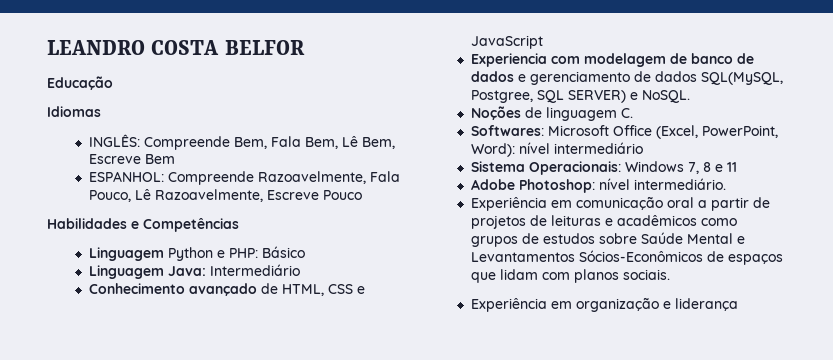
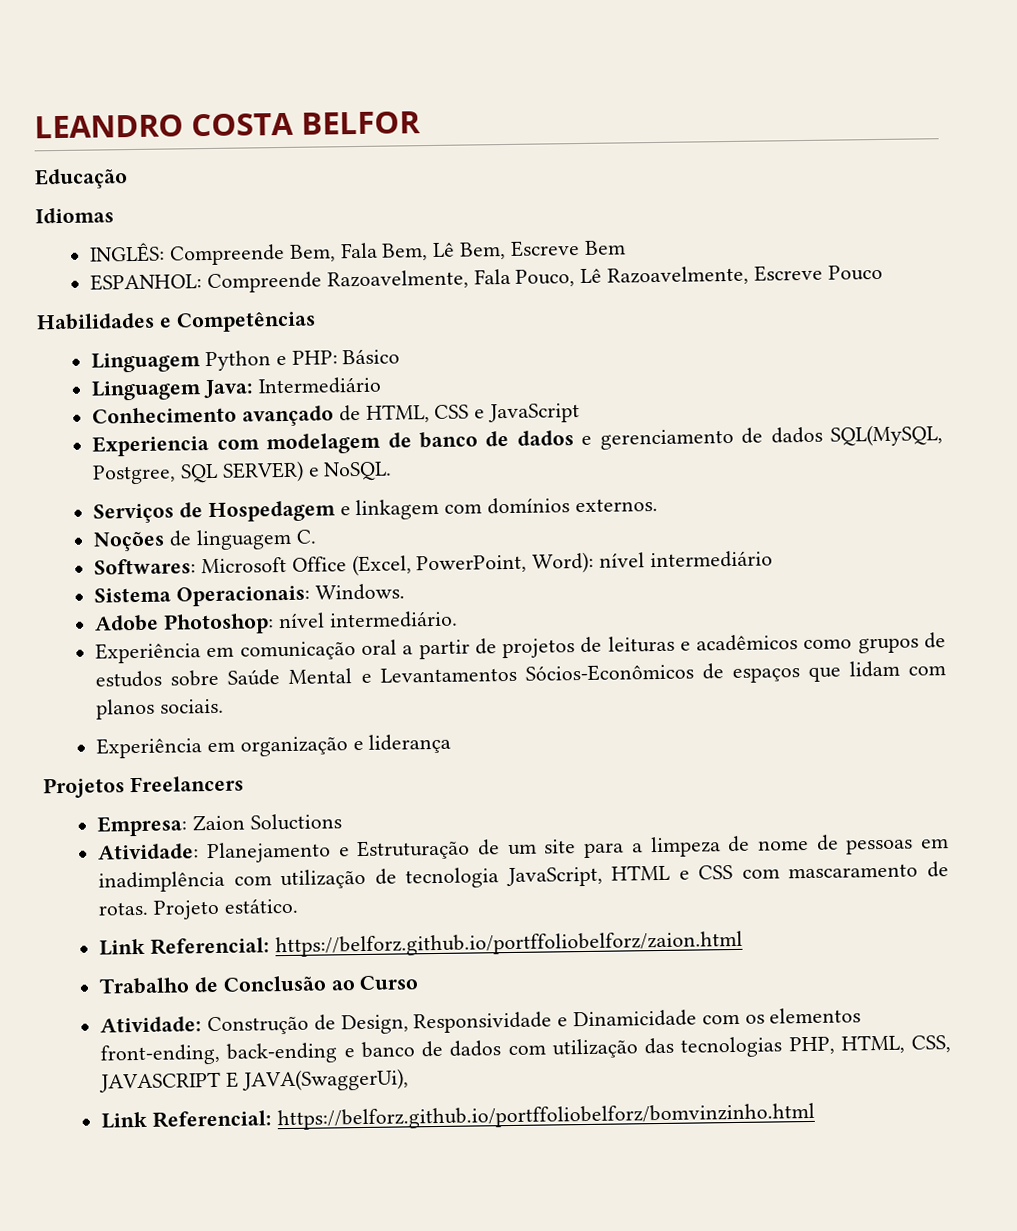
+ Serviços de Hospedagem e linkagem com domínios externos.
- Sistema Operacionais: Windows 7, 8 e 11
+ Sistema Operacionais: Windows.
+ Projetos Freelancers
+ Empresa: Zaion Soluctions
+ Atividade: Planejamento e Estruturação de um site para a limpeza de nome de pessoas em inadimplência com utilização de tecnologia JavaScript, HTML e CSS com mascaramento de rotas. Projeto estático.
+ Link Referencial: https://belforz.github.io/portffoliobelforz/zaion.html
+ Trabalho de Conclusão ao Curso
+ Atividade: Construção de Design, Responsividade e Dinamicidade com os elementos front-ending, back-ending e banco de dados com utilização das tecnologias PHP, HTML, CSS, JAVASCRIPT E JAVA(SwaggerUi),
+ Link Referencial: https://belforz.github.io/portffoliobelforz/bomvinzinho.html

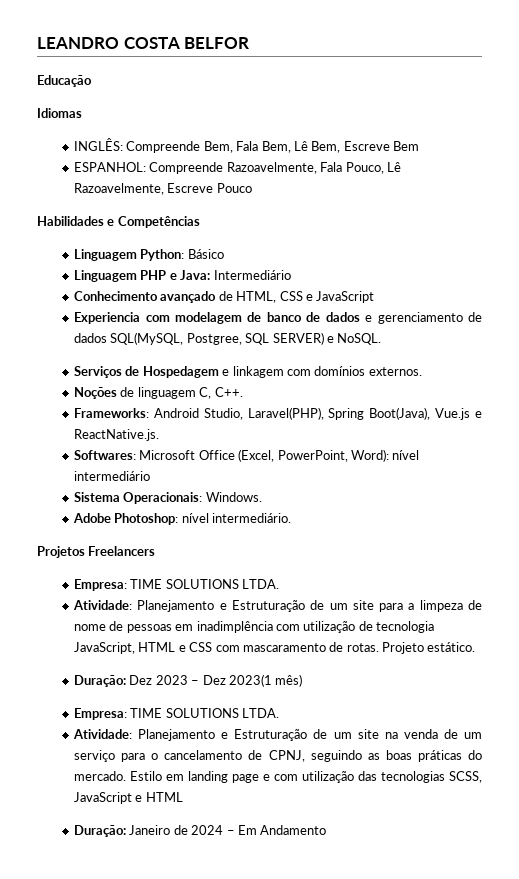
- Linguagem Python e PHP: Básico
+ Linguagem Python: Básico
- Linguagem Java: Intermediário
+ Linguagem PHP e Java: Intermediário
- Noções de linguagem C.
+ Noções de linguagem C, C++.
+ Frameworks: Android Studio, Laravel(PHP), Spring Boot(Java), Vue.js e ReactNative.js.
- Experiência em comunicação oral a partir de projetos de leituras e acadêmicos como grupos de estudos sobre Saúde Mental e Levantamentos Sócios-Econômicos de espaços que lidam com planos sociais.
- Experiência em organização e liderança
  Projetos Freelancers
- Empresa: Zaion Soluctions
+ Empresa: TIME SOLUTIONS LTDA.
- Link Referencial: https://belforz.github.io/portffoliobelforz/zaion.html
- Trabalho de Conclusão ao Curso
- Atividade: Construção de Design, Responsividade e Dinamicidade com os elementos front-ending, back-ending e banco de dados com utilização das tecnologias PHP, HTML, CSS, JAVASCRIPT E JAVA(SwaggerUi),
- Link Referencial: https://belforz.github.io/portffoliobelforz/bomvinzinho.html
+ Duração: Dez 2023 – Dez 2023(1 mês)
+ Empresa: TIME SOLUTIONS LTDA.
+ Atividade: Planejamento e Estruturação de um site na venda de um serviço para o cancelamento de CPNJ, seguindo as boas práticas do mercado. Estilo em landing page e com utilização das tecnologias SCSS, JavaScript e HTML
+ Duração: Janeiro de 2024 – Em Andamento

